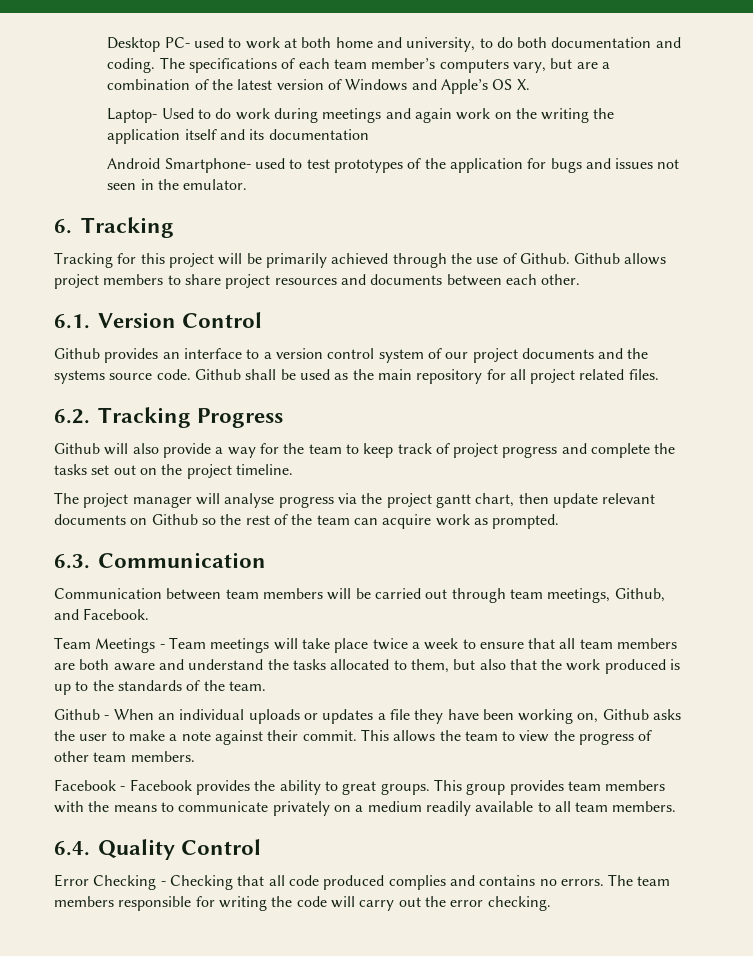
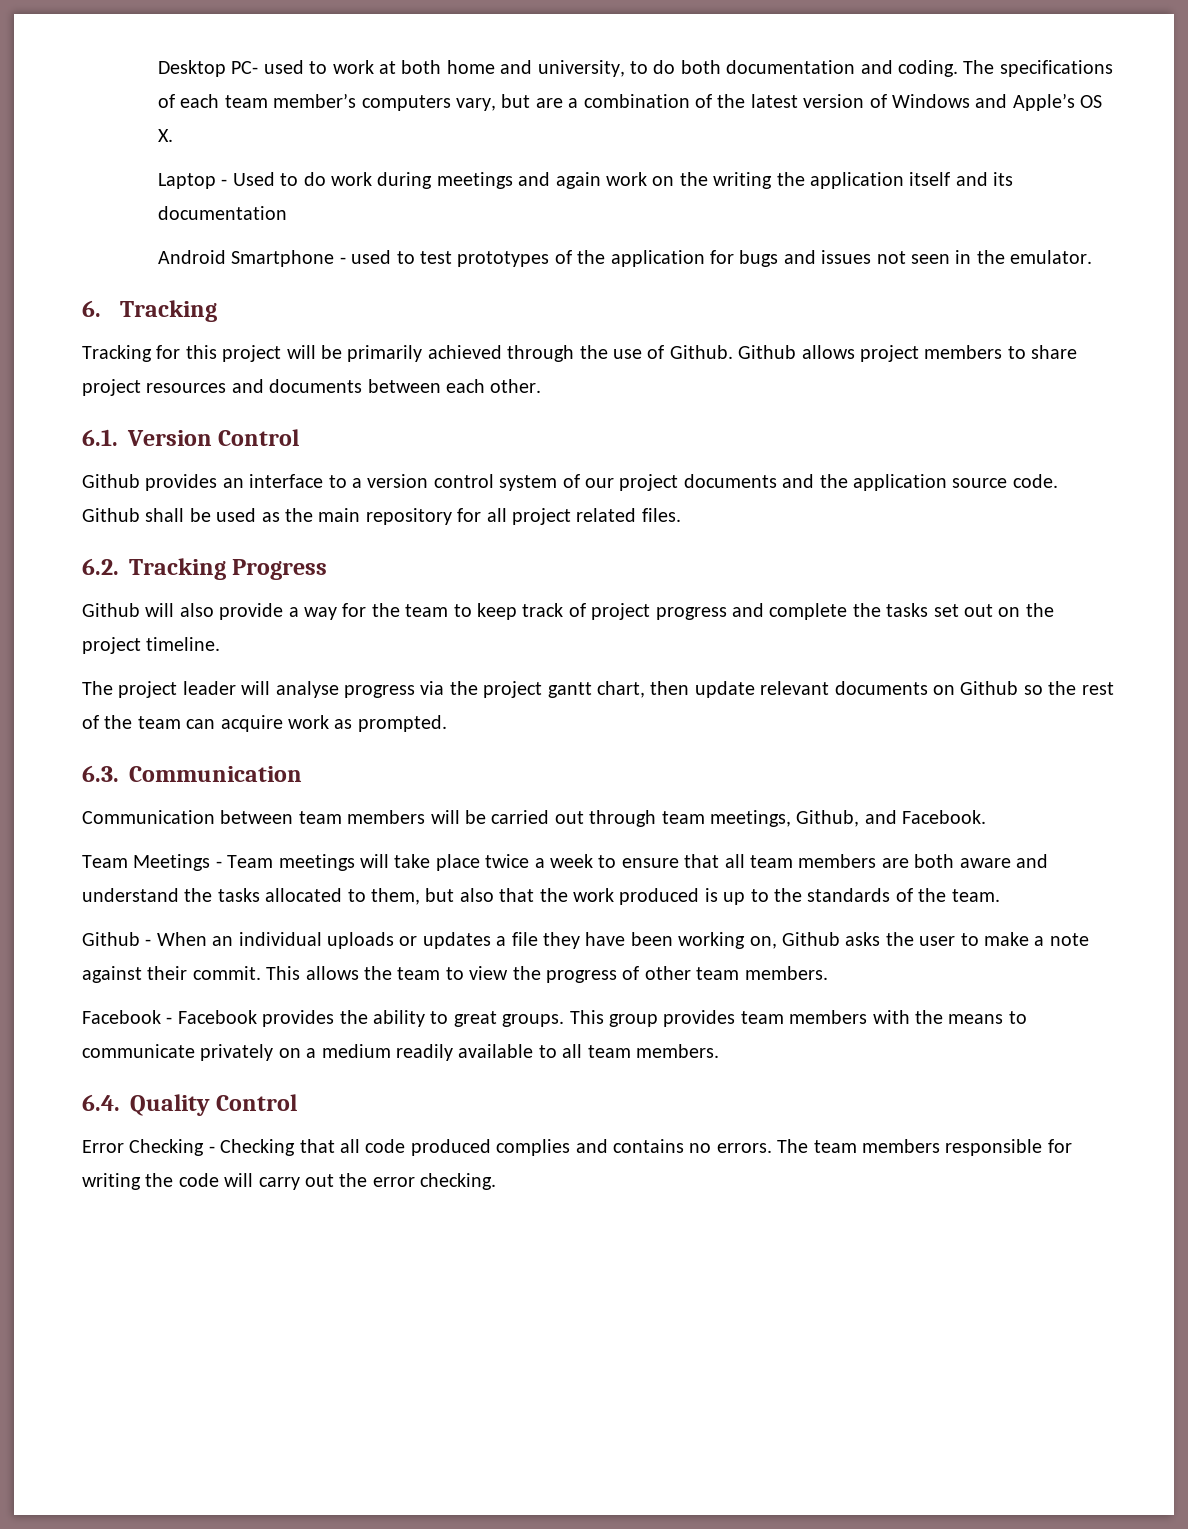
- Laptop- Used to do work during meetings and again work on the writing the application itself and its documentation
+ Laptop - Used to do work during meetings and again work on the writing the application itself and its documentation
- Android Smartphone- used to test prototypes of the application for bugs and issues not seen in the emulator.
+ Android Smartphone - used to test prototypes of the application for bugs and issues not seen in the emulator.
- Github provides an interface to a version control system of our project documents and the systems source code.
+ Github provides an interface to a version control system of our project documents and the application source code.
- The project manager will analyse progress via the project gantt chart, then update relevant documents on Github so the rest of the team can acquire work as prompted.
+ The project leader will analyse progress via the project gantt chart, then update relevant documents on Github so the rest of the team can acquire work as prompted.

